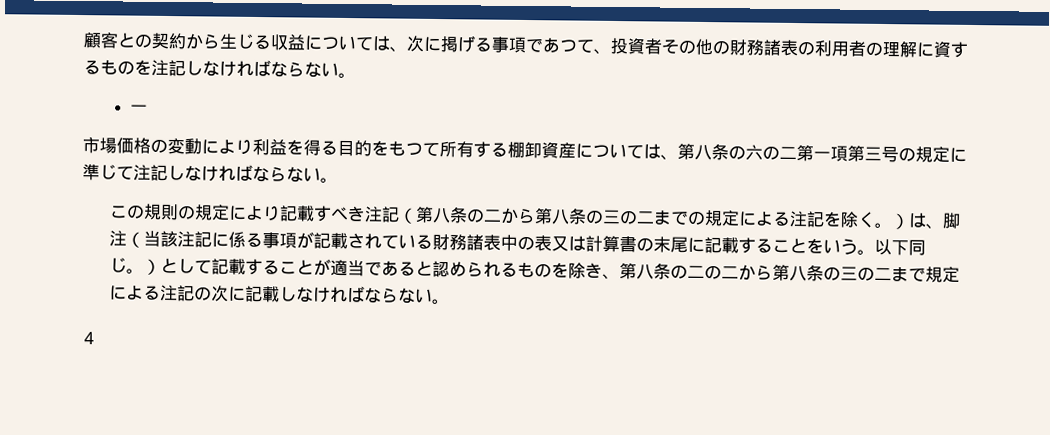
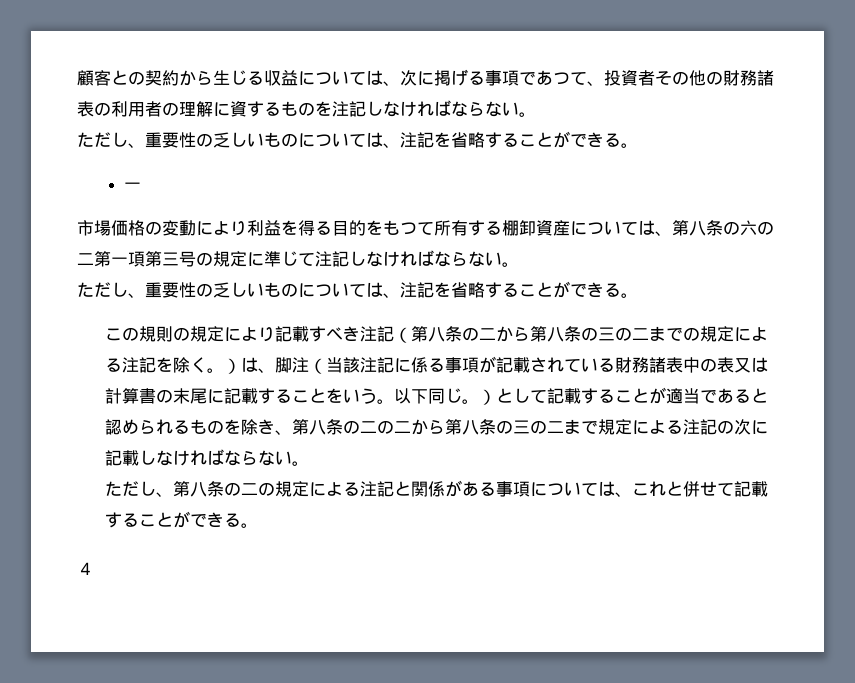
  顧客との契約から生じる収益については、次に掲げる事項であつて、投資者その他の財務諸表の利用者の理解に資するものを注記しなければならない。
+ ただし、重要性の乏しいものについては、注記を省略することができる。
  市場価格の変動により利益を得る目的をもつて所有する棚卸資産については、第八条の六の二第一項第三号の規定に準じて注記しなければならない。
+ ただし、重要性の乏しいものについては、注記を省略することができる。
+ ただし、第八条の二の規定による注記と関係がある事項については、これと併せて記載することができる。

